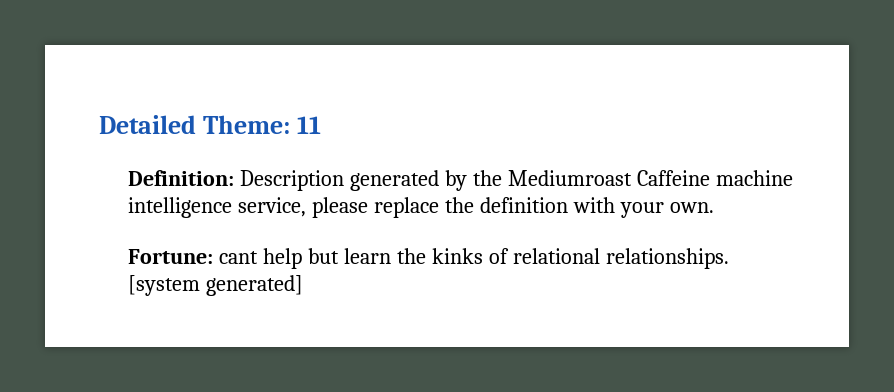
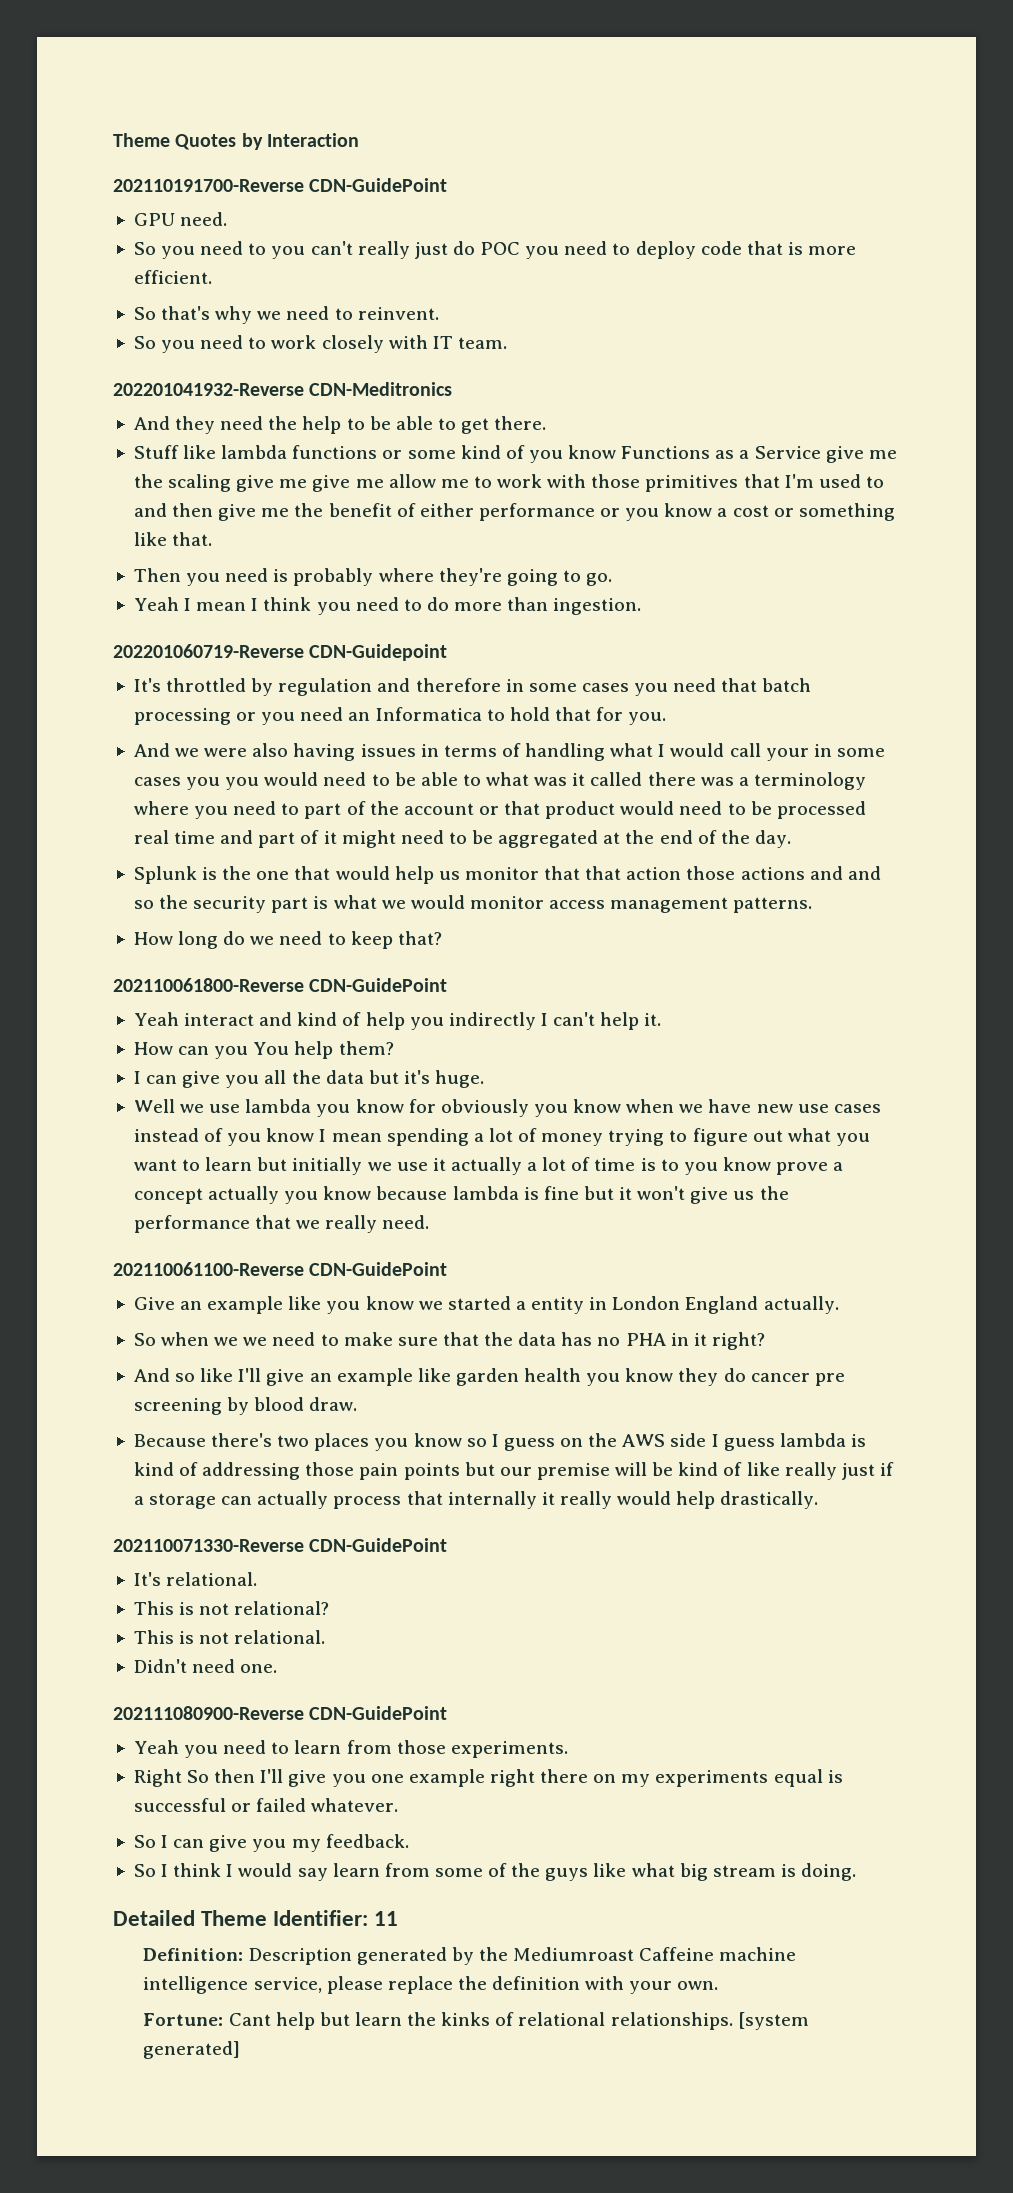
- Detailed Theme: 11
+ Theme Quotes by Interaction
+ 202110191700-Reverse CDN-GuidePoint
+ GPU need.
+ So you need to you can't really just do POC you need to deploy code that is more efficient.
+ So that's why we need to reinvent.
+ So you need to work closely with IT team.
+ 202201041932-Reverse CDN-Meditronics
+ And they need the help to be able to get there.
+ Stuff like lambda functions or some kind of you know Functions as a Service give me the scaling give me give me allow me to work with those primitives that I'm used to and then give me the benefit of either performance or you know a cost or something like that.
+ Then you need is probably where they're going to go.
+ Yeah I mean I think you need to do more than ingestion.
+ 202201060719-Reverse CDN-Guidepoint
+ It's throttled by regulation and therefore in some cases you need that batch processing or you need an Informatica to hold that for you.
+ And we were also having issues in terms of handling what I would call your in some cases you you would need to be able to what was it called there was a terminology where you need to part of the account or that product would need to be processed real time and part of it might need to be aggregated at the end of the day.
+ Splunk is the one that would help us monitor that that action those actions and and so the security part is what we would monitor access management patterns.
+ How long do we need to keep that?
+ 202110061800-Reverse CDN-GuidePoint
+ Yeah interact and kind of help you indirectly I can't help it.
+ How can you You help them?
+ I can give you all the data but it's huge.
+ Well we use lambda you know for obviously you know when we have new use cases instead of you know I mean spending a lot of money trying to figure out what you want to learn but initially we use it actually a lot of time is to you know prove a concept actually you know because lambda is fine but it won't give us the performance that we really need.
+ 202110061100-Reverse CDN-GuidePoint
+ Give an example like you know we started a entity in London England actually.
+ So when we we need to make sure that the data has no PHA in it right?
+ And so like I'll give an example like garden health you know they do cancer pre screening by blood draw.
+ Because there's two places you know so I guess on the AWS side I guess lambda is kind of addressing those pain points but our premise will be kind of like really just if a storage can actually process that internally it really would help drastically.
+ 202110071330-Reverse CDN-GuidePoint
+ It's relational.
+ This is not relational?
+ This is not relational.
+ Didn't need one.
+ 202111080900-Reverse CDN-GuidePoint
+ Yeah you need to learn from those experiments.
+ Right So then I'll give you one example right there on my experiments equal is successful or failed whatever.
+ So I can give you my feedback.
+ So I think I would say learn from some of the guys like what big stream is doing.
+ Detailed Theme Identifier: 11
- Fortune: cant help but learn the kinks of relational relationships.
+ Fortune: Cant help but learn the kinks of relational relationships.

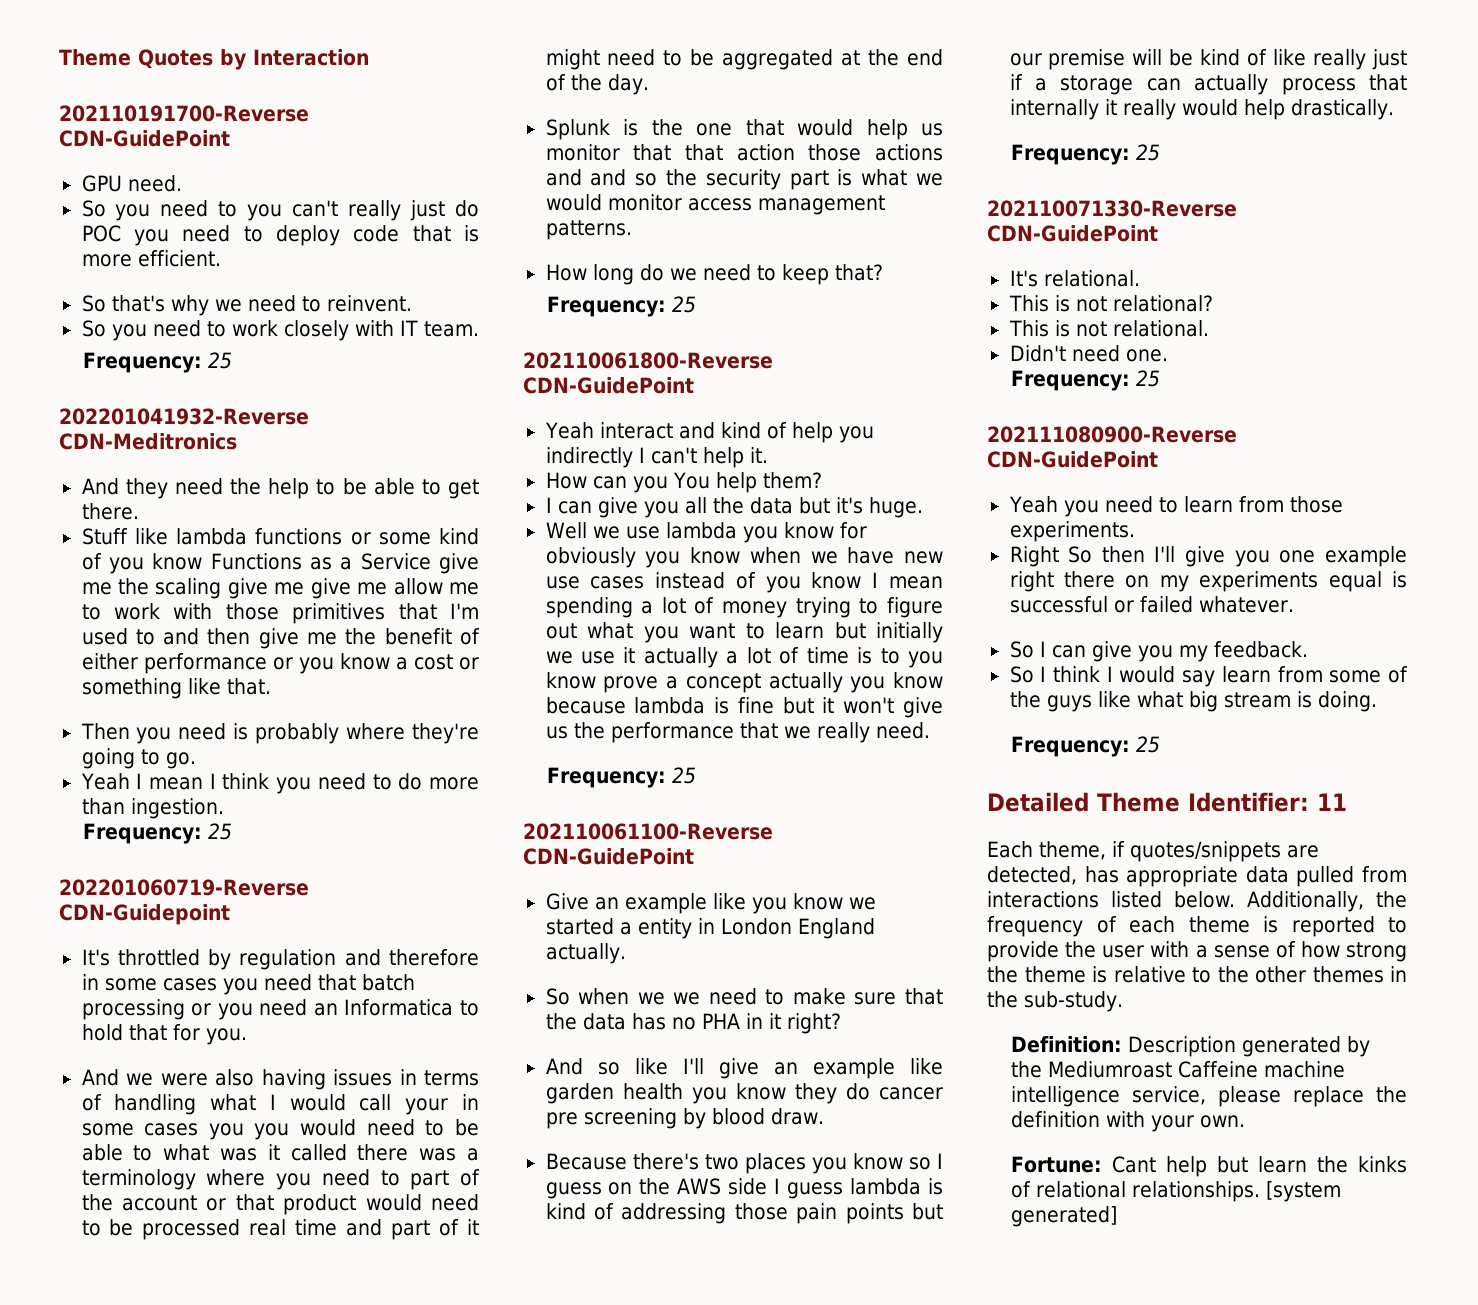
  So you need to work closely with IT team.
+ Frequency: 25
  Yeah I mean I think you need to do more than ingestion.
+ Frequency: 25
  How long do we need to keep that?
+ Frequency: 25
  Well we use lambda you know for obviously you know when we have new use cases instead of you know I mean spending a lot of money trying to figure out what you want to learn but initially we use it actually a lot of time is to you know prove a concept actually you know because lambda is fine but it won't give us the performance that we really need.
+ Frequency: 25
  Because there's two places you know so I guess on the AWS side I guess lambda is kind of addressing those pain points but our premise will be kind of like really just if a storage can actually process that internally it really would help drastically.
+ Frequency: 25
  Didn't need one.
+ Frequency: 25
  So I think I would say learn from some of the guys like what big stream is doing.
+ Frequency: 25
+ Each theme, if quotes/snippets are detected, has appropriate data pulled from interactions listed below. Additionally, the frequency of each theme is reported to provide the user with a sense of how strong the theme is relative to the other themes in the sub-study.

